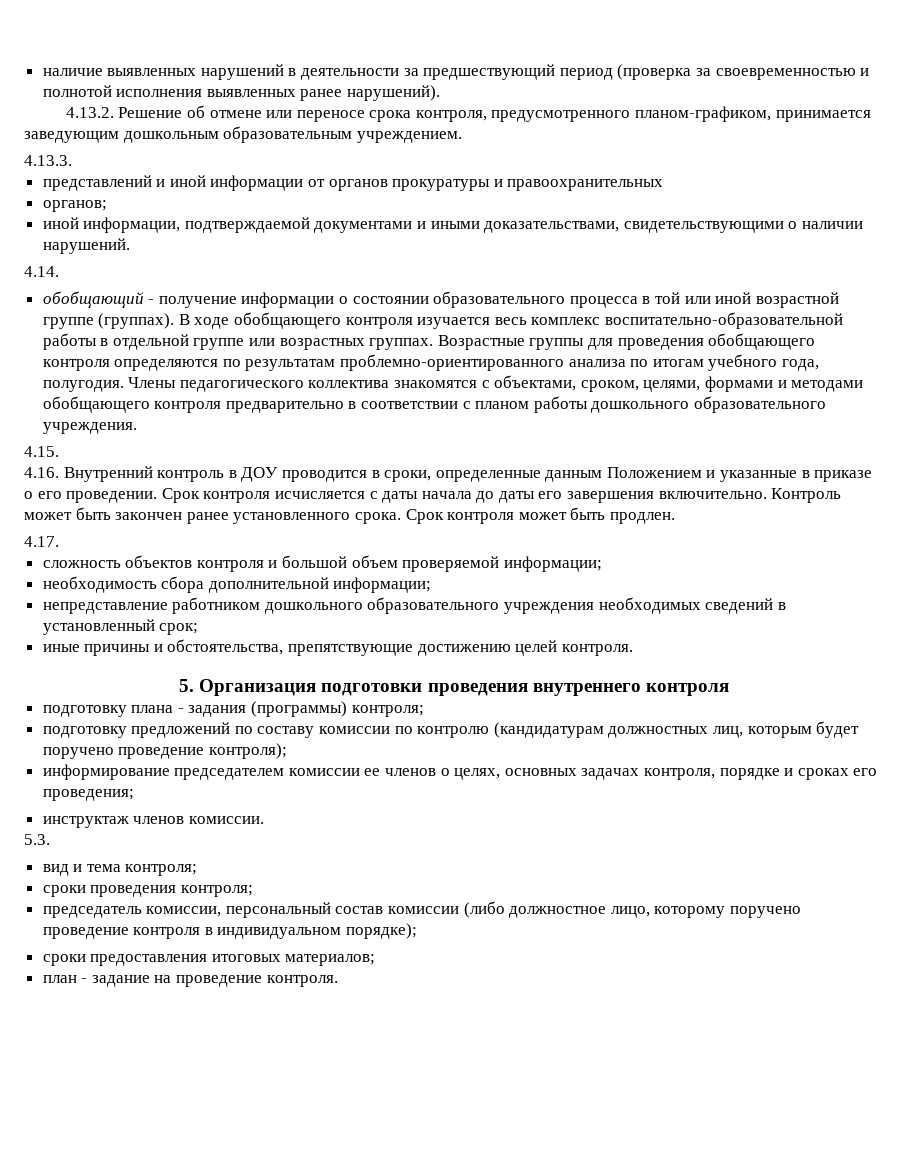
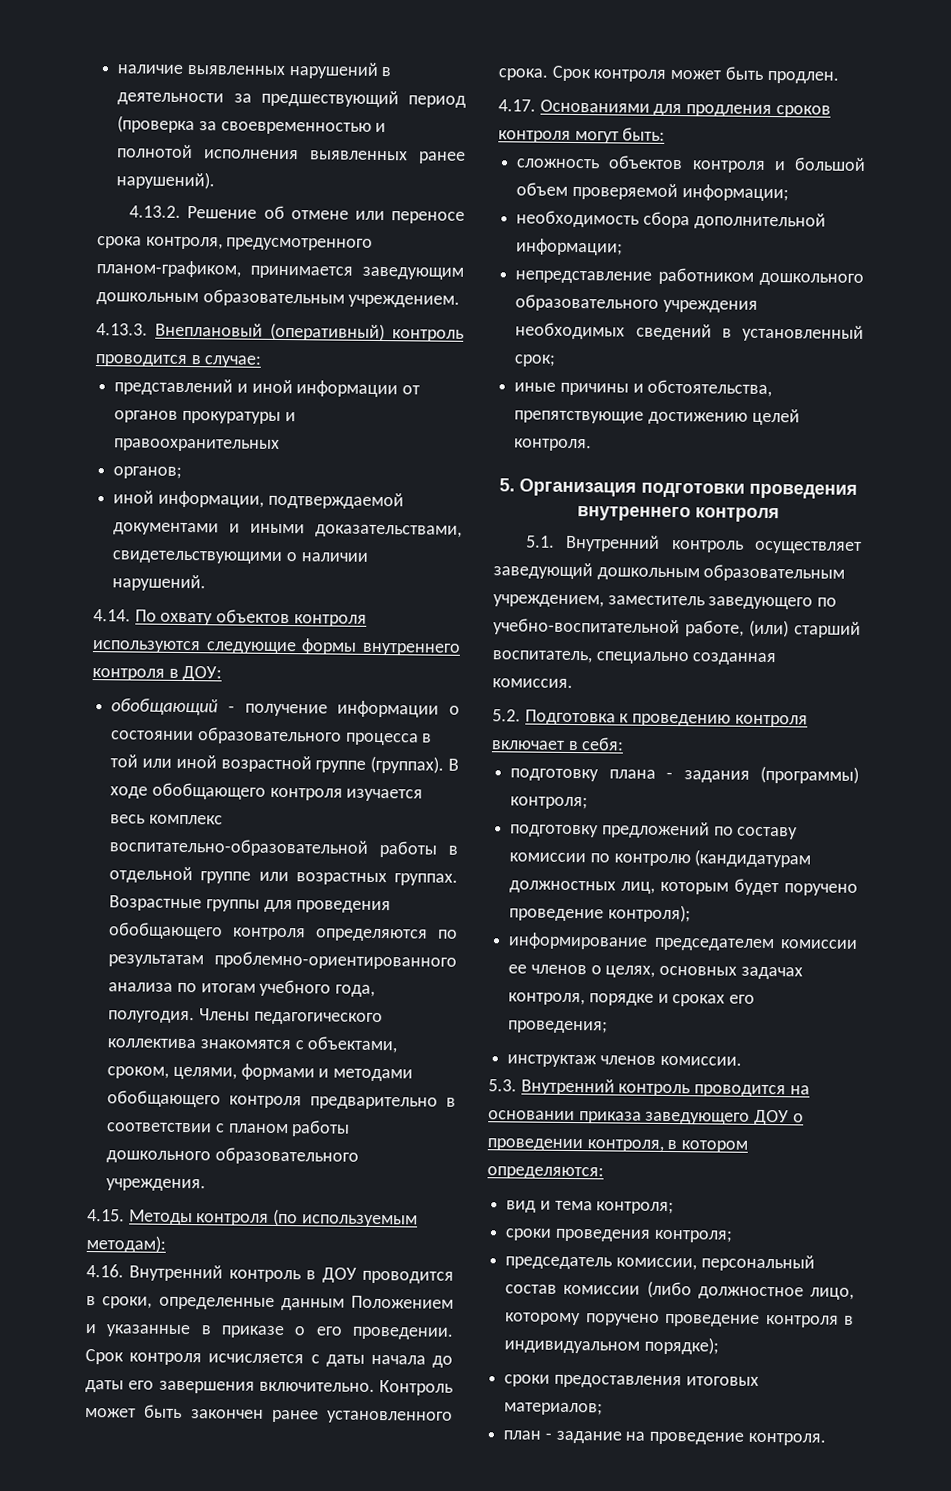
- 4.13.3.
+ 4.13.3. Внеплановый (оперативный) контроль проводится в случае:
- 4.14.
+ 4.14. По охвату объектов контроля используются следующие формы внутреннего контроля в ДОУ:
- 4.15.
+ 4.15. Методы контроля (по используемым методам):
- 4.17.
+ 4.17. Основаниями для продления сроков контроля могут быть:
+ 5.1. Внутренний контроль осуществляет заведующий дошкольным образовательным учреждением, заместитель заведующего по учебно-воспитательной работе, (или) старший воспитатель, специально созданная комиссия.
+ 5.2. Подготовка к проведению контроля включает в себя:
- 5.3.
+ 5.3. Внутренний контроль проводится на основании приказа заведующего ДОУ о проведении контроля, в котором определяются:

